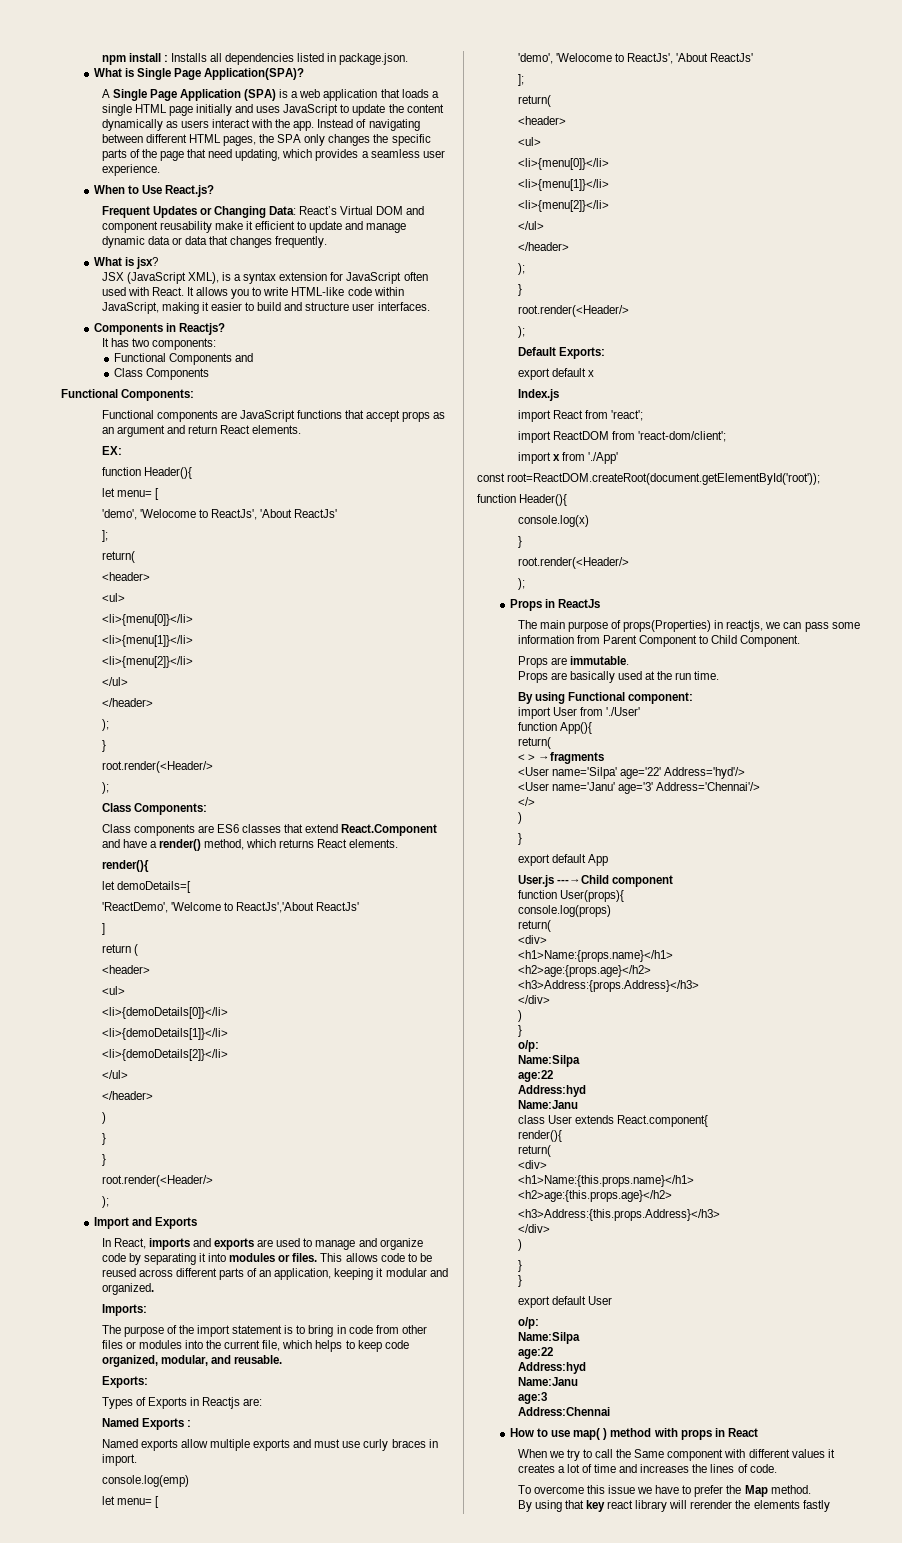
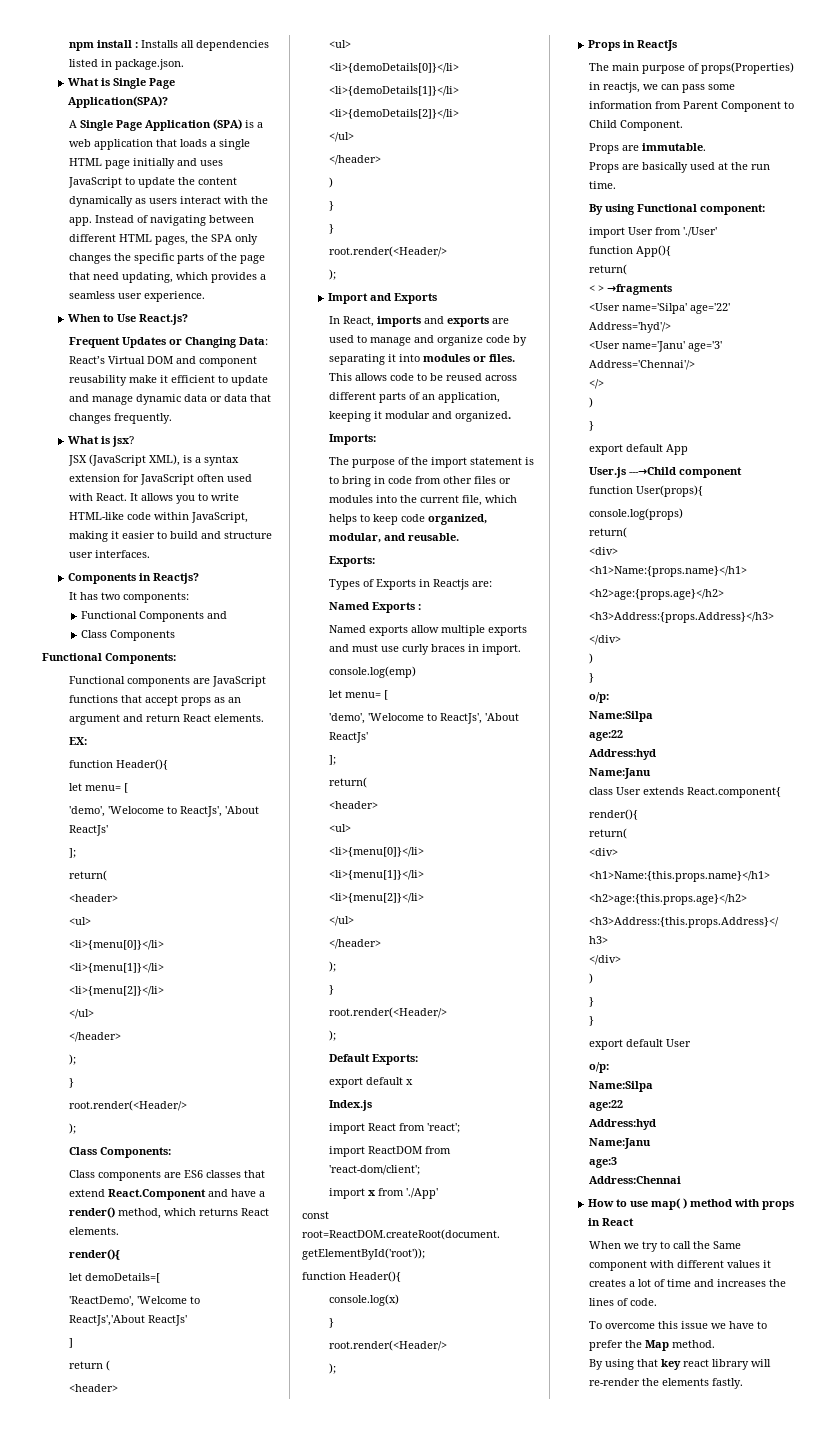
- By using that key react library will rerender the elements fastly
+ By using that key react library will re-render the elements fastly.

